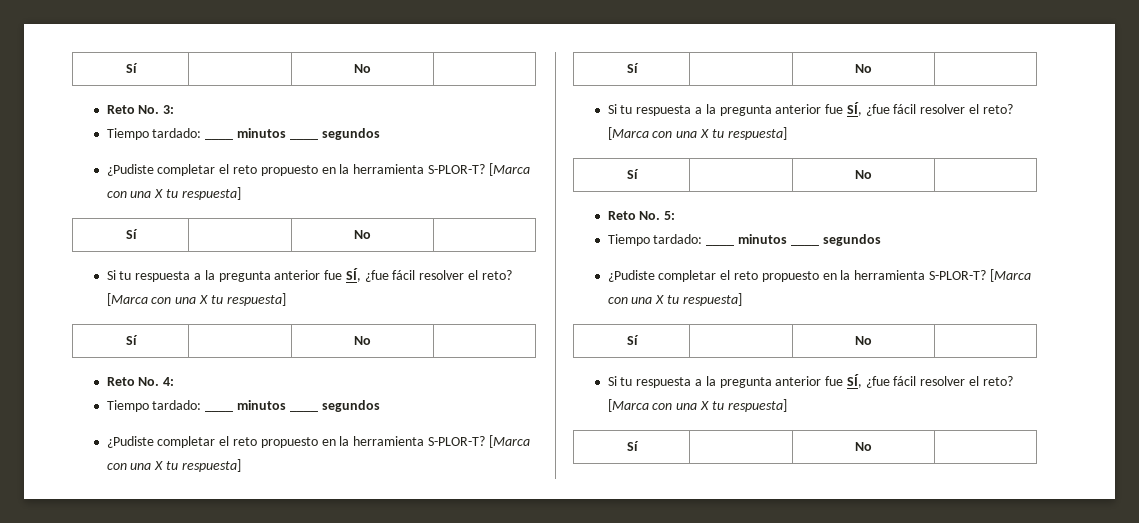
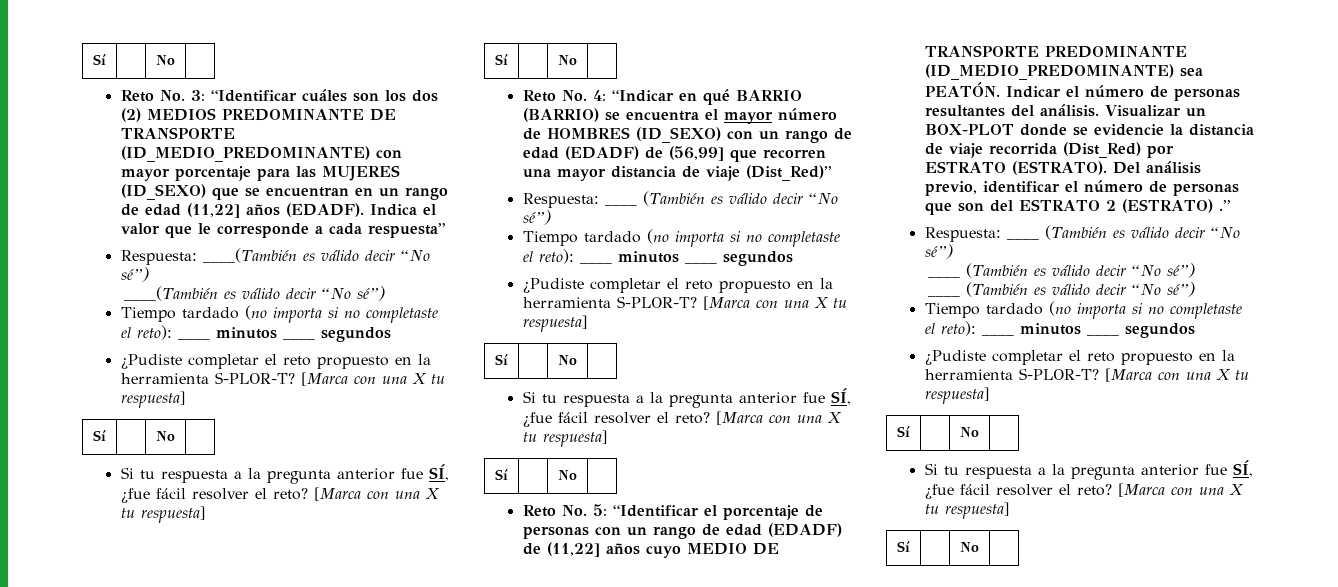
- Reto No. 3:
- Tiempo tardado: ____ minutos ____ segundos
+ Reto No. 3: “Identificar cuáles son los dos (2) MEDIOS PREDOMINANTE DE TRANSPORTE (ID_MEDIO_PREDOMINANTE) con mayor porcentaje para las MUJERES (ID_SEXO) que se encuentran en un rango de edad (11,22] años (EDADF). Indica el valor que le corresponde a cada respuesta”
+ Respuesta: ____(También es válido decir “No sé”)
+ ____(También es válido decir “No sé”)
+ Tiempo tardado (no importa si no completaste el reto): ____ minutos ____ segundos
- Reto No. 4:
- Tiempo tardado: ____ minutos ____ segundos
+ Reto No. 4: “Indicar en qué BARRIO (BARRIO) se encuentra el mayor número de HOMBRES (ID_SEXO) con un rango de edad (EDADF) de (56,99] que recorren una mayor distancia de viaje (Dist_Red)”
+ Respuesta: ____ (También es válido decir “No sé”)
+ Tiempo tardado (no importa si no completaste el reto): ____ minutos ____ segundos
- Reto No. 5:
- Tiempo tardado: ____ minutos ____ segundos
+ Reto No. 5: “Identificar el porcentaje de personas con un rango de edad (EDADF) de (11,22] años cuyo MEDIO DE TRANSPORTE PREDOMINANTE (ID_MEDIO_PREDOMINANTE) sea PEATÓN. Indicar el número de personas resultantes del análisis. Visualizar un BOX-PLOT donde se evidencie la distancia de viaje recorrida (Dist_Red) por ESTRATO (ESTRATO). Del análisis previo, identificar el número de personas que son del ESTRATO 2 (ESTRATO) .”
+ Respuesta: ____ (También es válido decir “No sé”)
+ ____ (También es válido decir “No sé”)
+ ____ (También es válido decir “No sé”)
+ Tiempo tardado (no importa si no completaste el reto): ____ minutos ____ segundos

